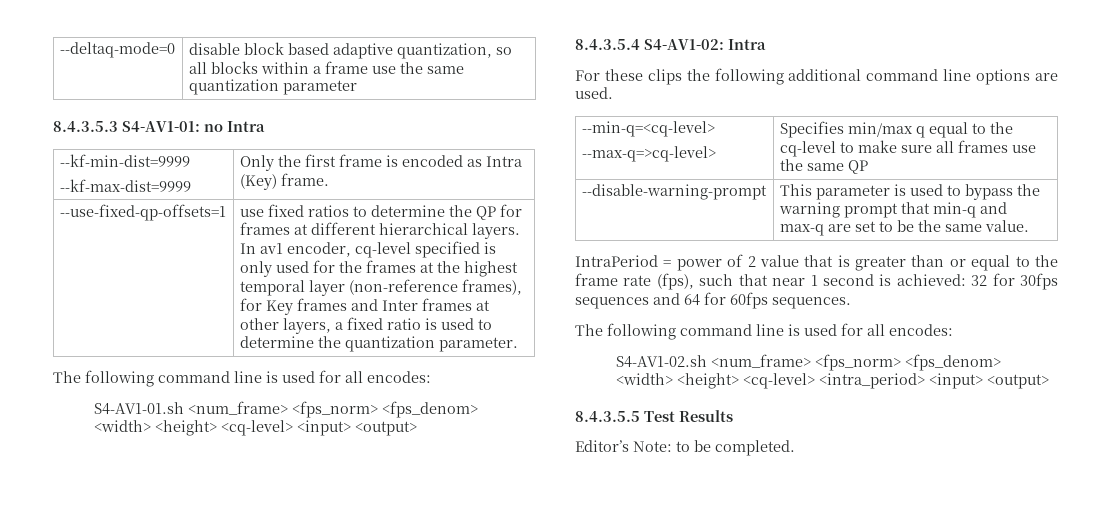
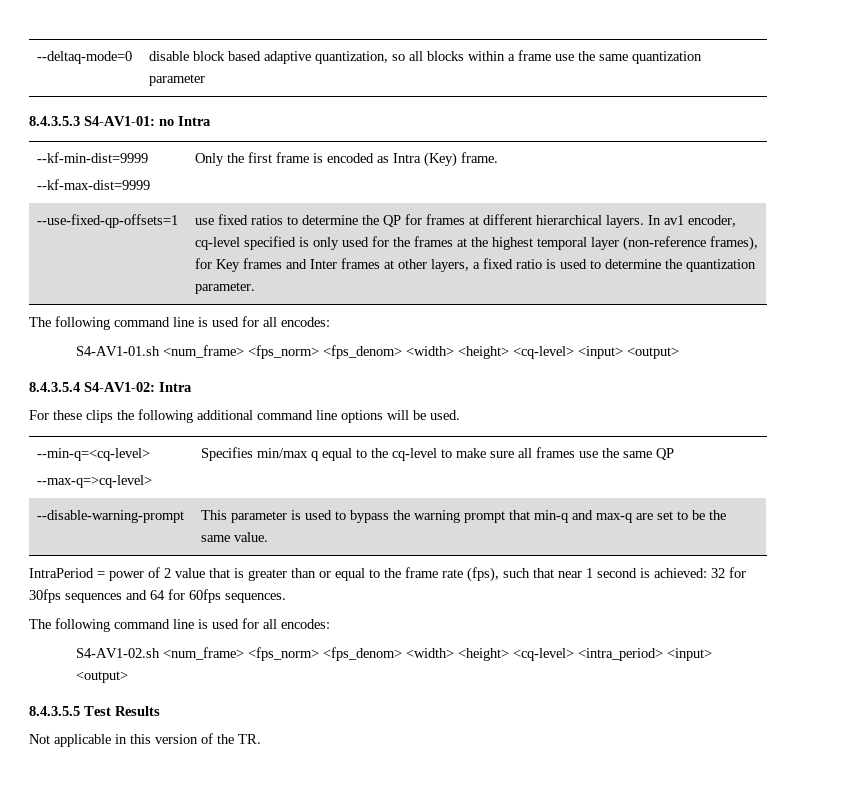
- For these clips the following additional command line options are used.
+ For these clips the following additional command line options will be used.
- Editor’s Note: to be completed.
+ Not applicable in this version of the TR.

